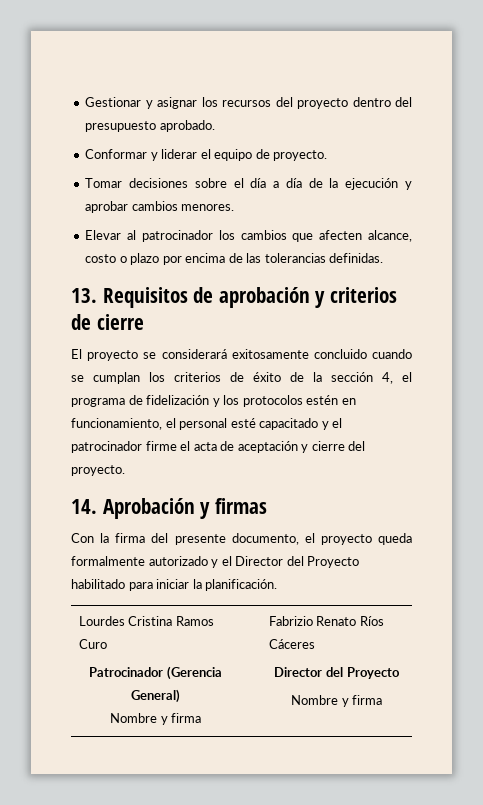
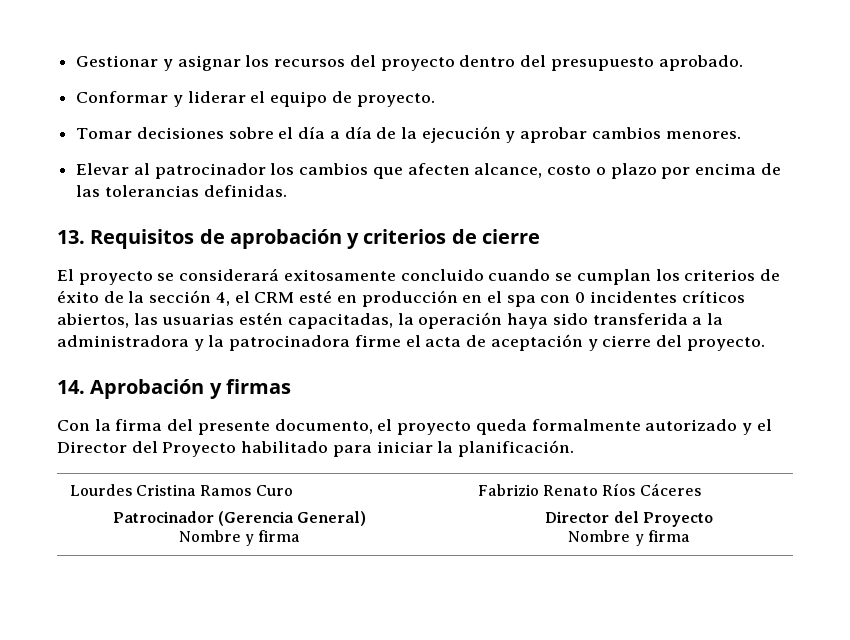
- El proyecto se considerará exitosamente concluido cuando se cumplan los criterios de éxito de la sección 4, el programa de fidelización y los protocolos estén en funcionamiento, el personal esté capacitado y el patrocinador firme el acta de aceptación y cierre del proyecto.
+ El proyecto se considerará exitosamente concluido cuando se cumplan los criterios de éxito de la sección 4, el CRM esté en producción en el spa con 0 incidentes críticos abiertos, las usuarias estén capacitadas, la operación haya sido transferida a la administradora y la patrocinadora firme el acta de aceptación y cierre del proyecto.

